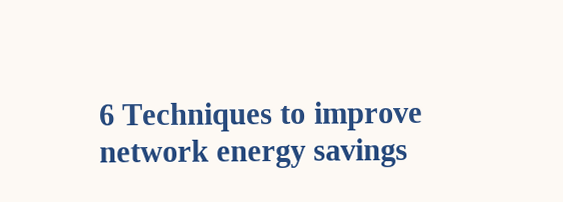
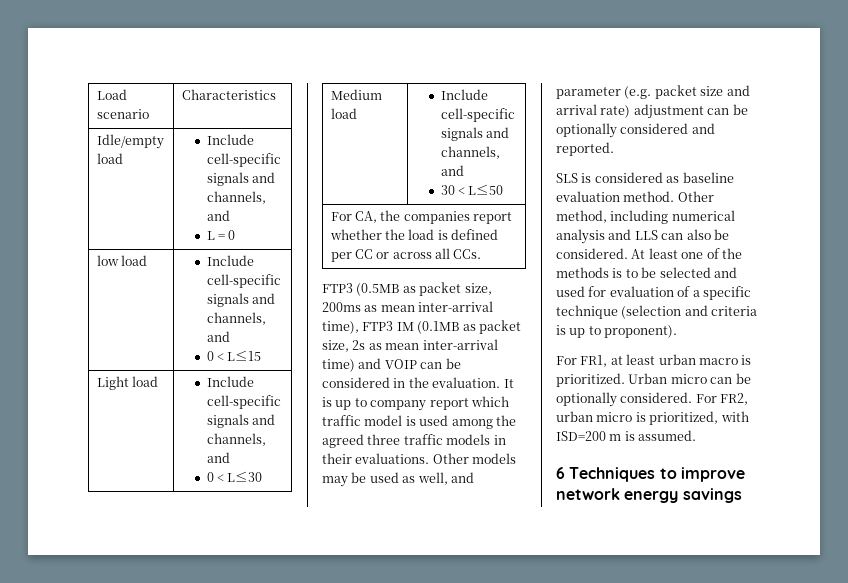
+ Load scenario | Characteristics
+ Idle/empty load | Include cell-specific signals and channels, and
+ L = 0
+ low load | Include cell-specific signals and channels, and
+ 0 < L≤15
+ Light load | Include cell-specific signals and channels, and
+ 0 < L≤30
+ Medium load | Include cell-specific signals and channels, and
+ 30 < L≤50
+ For CA, the companies report whether the load is defined per CC or across all CCs.
+ FTP3 (0.5MB as packet size, 200ms as mean inter-arrival time), FTP3 IM (0.1MB as packet size, 2s as mean inter-arrival time) and VOIP can be considered in the evaluation. It is up to company report which traffic model is used among the agreed three traffic models in their evaluations. Other models may be used as well, and parameter (e.g. packet size and arrival rate) adjustment can be optionally considered and reported.
+ SLS is considered as baseline evaluation method. Other method, including numerical analysis and LLS can also be considered. At least one of the methods is to be selected and used for evaluation of a specific technique (selection and criteria is up to proponent).
+ For FR1, at least urban macro is prioritized. Urban micro can be optionally considered. For FR2, urban micro is prioritized, with ISD=200 m is assumed.

